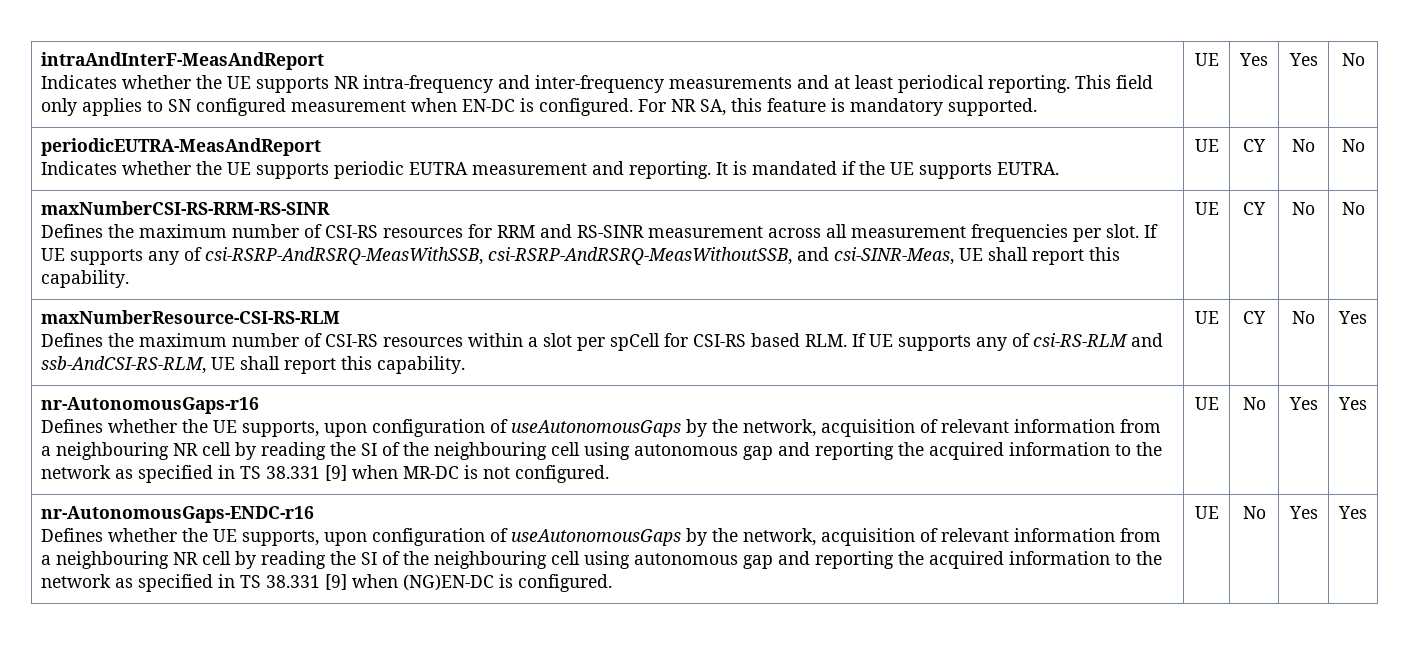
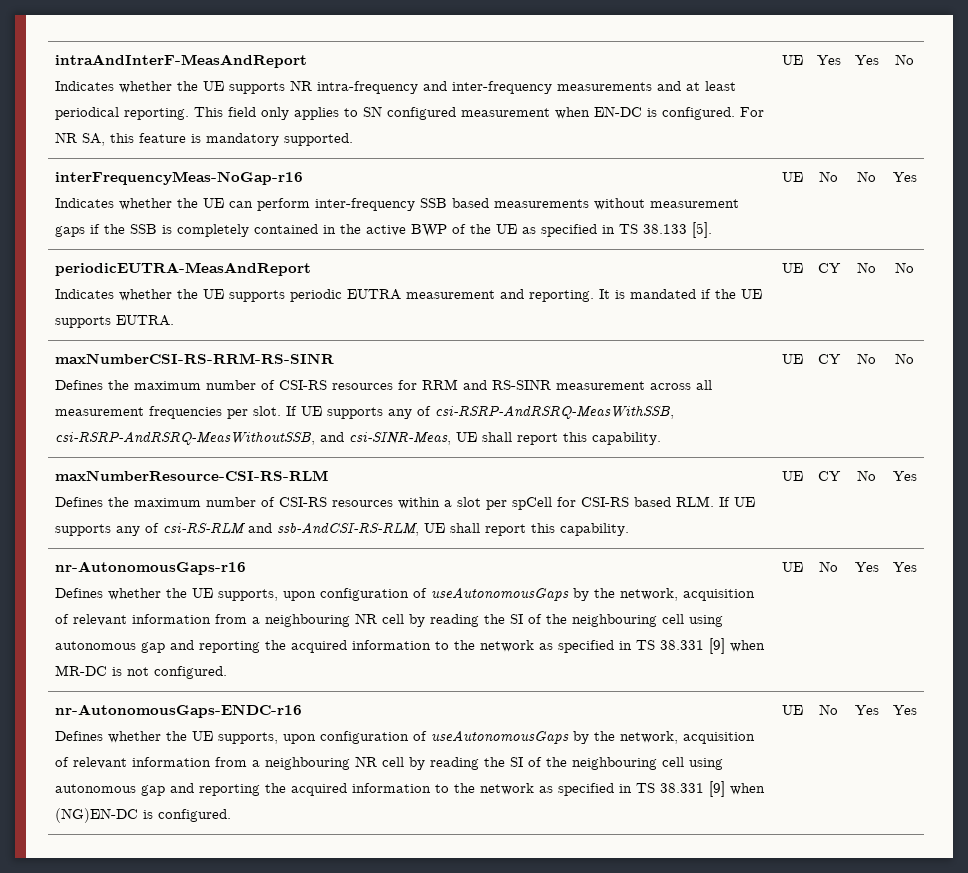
+ interFrequencyMeas-NoGap-r16
+ Indicates whether the UE can perform inter-frequency SSB based measurements without measurement gaps if the SSB is completely contained in the active BWP of the UE as specified in TS 38.133 [5]. | UE | No | No | Yes

